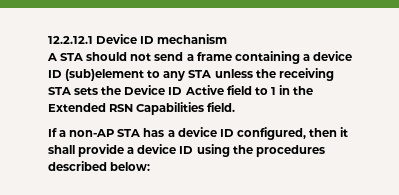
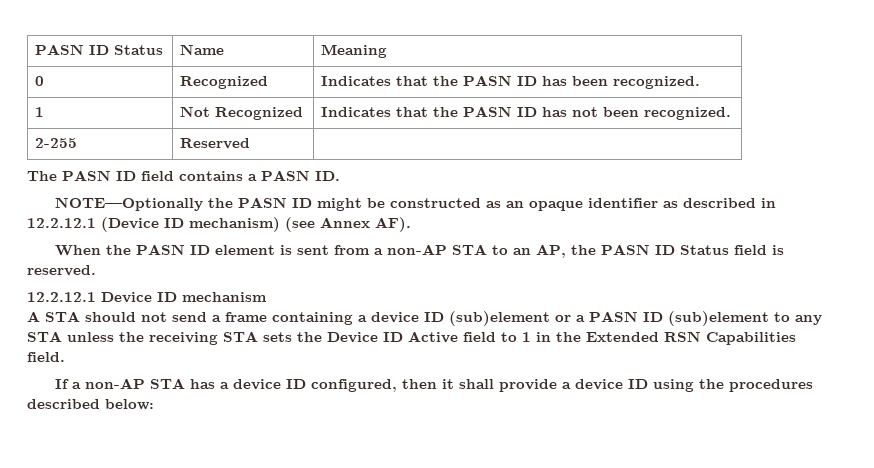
+ PASN ID Status | Name | Meaning
+ 0 | Recognized | Indicates that the PASN ID has been recognized.
+ 1 | Not Recognized | Indicates that the PASN ID has not been recognized.
+ 2-255 | Reserved |
+ The PASN ID field contains a PASN ID.
+ NOTE—Optionally the PASN ID might be constructed as an opaque identifier as described in 12.2.12.1 (Device ID mechanism) (see Annex AF).
+ When the PASN ID element is sent from a non-AP STA to an AP, the PASN ID Status field is reserved.
- A STA should not send a frame containing a device ID (sub)element to any STA unless the receiving STA sets the Device ID Active field to 1 in the Extended RSN Capabilities field.
+ A STA should not send a frame containing a device ID (sub)element or a PASN ID (sub)element to any STA unless the receiving STA sets the Device ID Active field to 1 in the Extended RSN Capabilities field.

